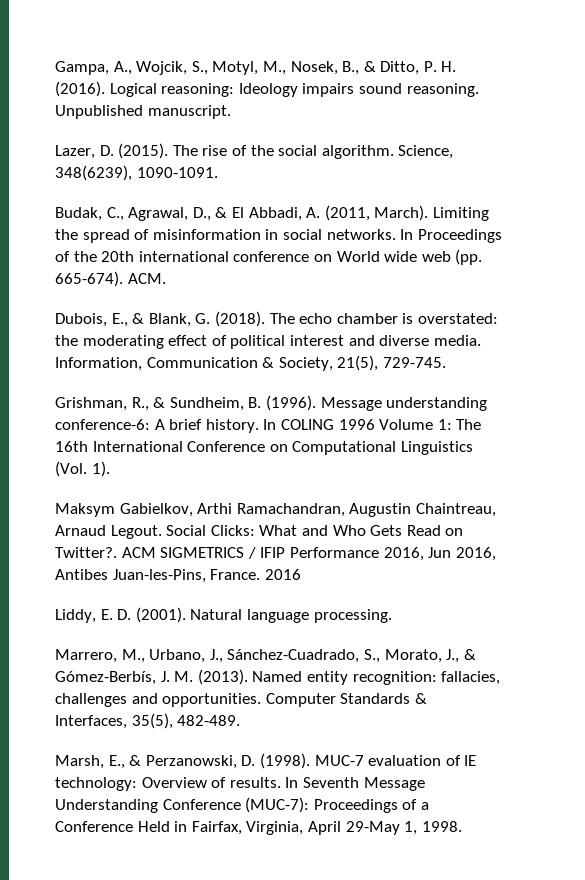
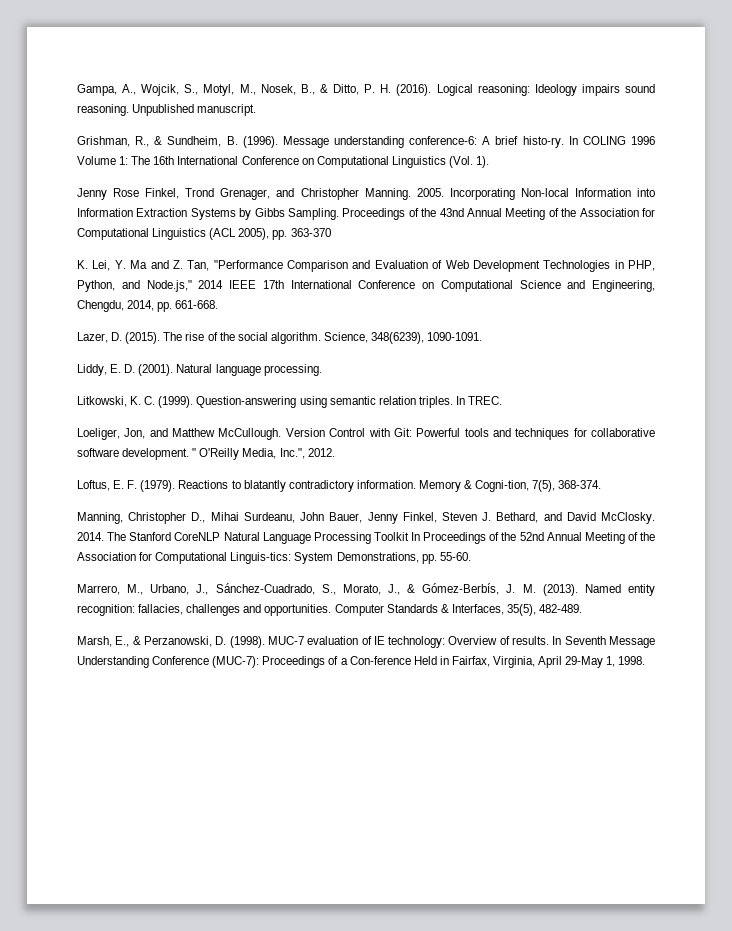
- Lazer, D. (2015). The rise of the social algorithm. Science, 348(6239), 1090-1091.
- Budak, C., Agrawal, D., & El Abbadi, A. (2011, March). Limiting the spread of misinformation in social networks. In Proceedings of the 20th international conference on World wide web (pp. 665-674). ACM.
- Dubois, E., & Blank, G. (2018). The echo chamber is overstated: the moderating effect of political interest and diverse media. Information, Communication & Society, 21(5), 729-745.
- Message understanding conference-6: A brief history.
+ Message understanding conference-6: A brief histo-ry.
- Maksym Gabielkov, Arthi Ramachandran, Augustin Chaintreau, Arnaud Legout. Social Clicks: What and Who Gets Read on Twitter?. ACM SIGMETRICS / IFIP Performance 2016, Jun 2016, Antibes Juan-les-Pins, France. 2016
+ Jenny Rose Finkel, Trond Grenager, and Christopher Manning. 2005. Incorporating Non-local Information into Information Extraction Systems by Gibbs Sampling. Proceedings of the 43nd Annual Meeting of the Association for Computational Linguistics (ACL 2005), pp. 363-370
+ K. Lei, Y. Ma and Z. Tan, "Performance Comparison and Evaluation of Web Development Technologies in PHP, Python, and Node.js," 2014 IEEE 17th International Conference on Computational Science and Engineering, Chengdu, 2014, pp. 661-668.
+ Lazer, D. (2015). The rise of the social algorithm. Science, 348(6239), 1090-1091.
+ Litkowski, K. C. (1999). Question-answering using semantic relation triples. In TREC.
+ Loeliger, Jon, and Matthew McCullough. Version Control with Git: Powerful tools and techniques for collaborative software development. " O'Reilly Media, Inc.", 2012.
+ Loftus, E. F. (1979). Reactions to blatantly contradictory information. Memory & Cogni-tion, 7(5), 368-374.
+ Manning, Christopher D., Mihai Surdeanu, John Bauer, Jenny Finkel, Steven J. Bethard, and David McClosky. 2014. The Stanford CoreNLP Natural Language Processing Toolkit In Proceedings of the 52nd Annual Meeting of the Association for Computational Linguis-tics: System Demonstrations, pp. 55-60.
- In Seventh Message Understanding Conference (MUC-7): Proceedings of a Conference Held in Fairfax, Virginia, April 29-May 1, 1998.
+ In Seventh Message Understanding Conference (MUC-7): Proceedings of a Con-ference Held in Fairfax, Virginia, April 29-May 1, 1998.

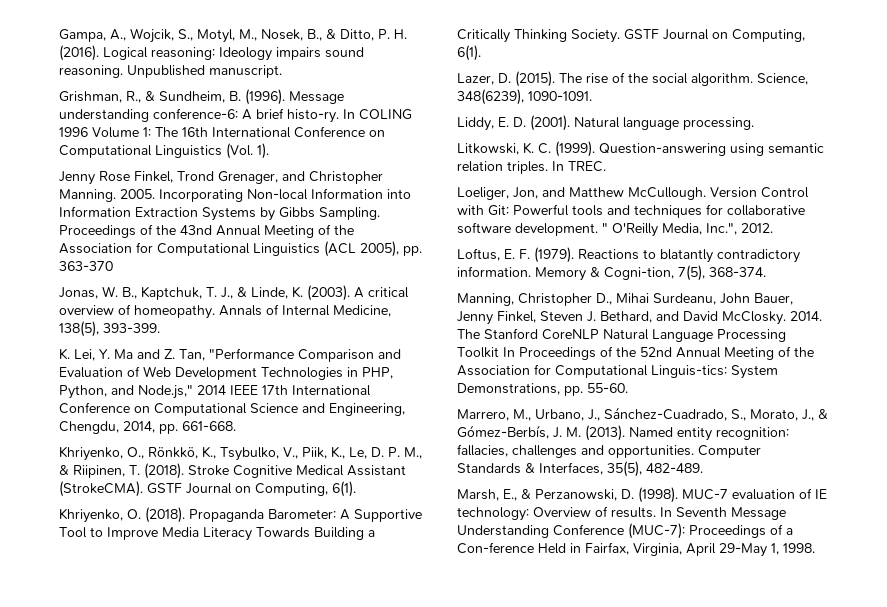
+ Jonas, W. B., Kaptchuk, T. J., & Linde, K. (2003). A critical overview of homeopathy. Annals of Internal Medicine, 138(5), 393-399.
+ Khriyenko, O., Rönkkö, K., Tsybulko, V., Piik, K., Le, D. P. M., & Riipinen, T. (2018). Stroke Cognitive Medical Assistant (StrokeCMA). GSTF Journal on Computing, 6(1).
+ Khriyenko, O. (2018). Propaganda Barometer: A Supportive Tool to Improve Media Literacy Towards Building a Critically Thinking Society. GSTF Journal on Computing, 6(1).

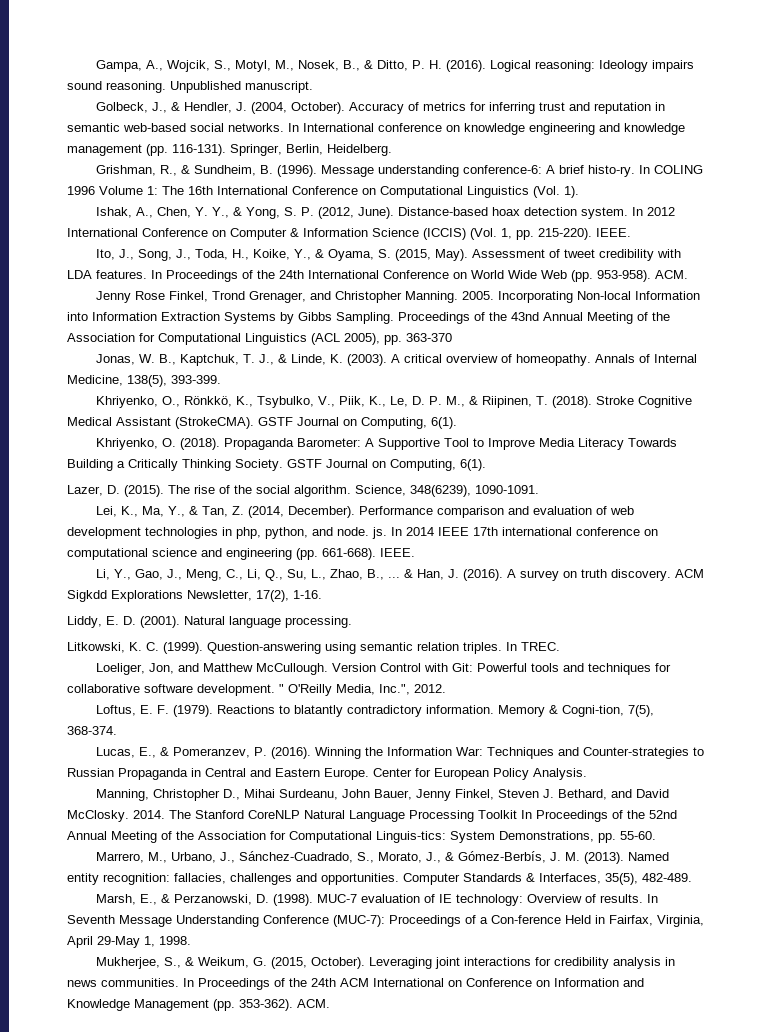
+ Golbeck, J., & Hendler, J. (2004, October). Accuracy of metrics for inferring trust and reputation in semantic web-based social networks. In International conference on knowledge engineering and knowledge management (pp. 116-131). Springer, Berlin, Heidelberg.
+ Ishak, A., Chen, Y. Y., & Yong, S. P. (2012, June). Distance-based hoax detection system. In 2012 International Conference on Computer & Information Science (ICCIS) (Vol. 1, pp. 215-220). IEEE.
+ Ito, J., Song, J., Toda, H., Koike, Y., & Oyama, S. (2015, May). Assessment of tweet credibility with LDA features. In Proceedings of the 24th International Conference on World Wide Web (pp. 953-958). ACM.
- K. Lei, Y. Ma and Z. Tan, "Performance Comparison and Evaluation of Web Development Technologies in PHP, Python, and Node.js," 2014 IEEE 17th International Conference on Computational Science and Engineering, Chengdu, 2014, pp. 661-668.
+ Lei, K., Ma, Y., & Tan, Z. (2014, December). Performance comparison and evaluation of web development technologies in php, python, and node. js. In 2014 IEEE 17th international conference on computational science and engineering (pp. 661-668). IEEE.
+ Li, Y., Gao, J., Meng, C., Li, Q., Su, L., Zhao, B., ... & Han, J. (2016). A survey on truth discovery. ACM Sigkdd Explorations Newsletter, 17(2), 1-16.
+ Lucas, E., & Pomeranzev, P. (2016). Winning the Information War: Techniques and Counter-strategies to Russian Propaganda in Central and Eastern Europe. Center for European Policy Analysis.
+ Mukherjee, S., & Weikum, G. (2015, October). Leveraging joint interactions for credibility analysis in news communities. In Proceedings of the 24th ACM International on Conference on Information and Knowledge Management (pp. 353-362). ACM.

